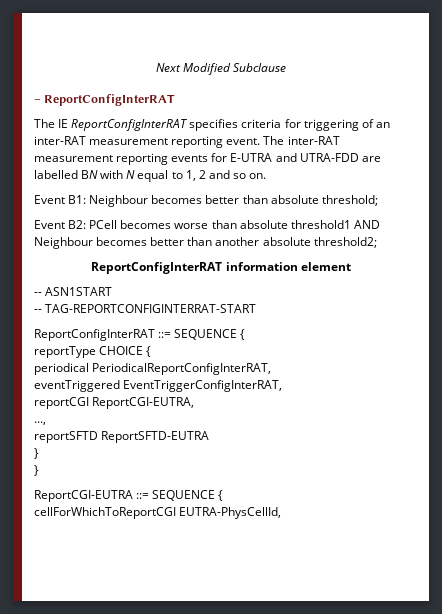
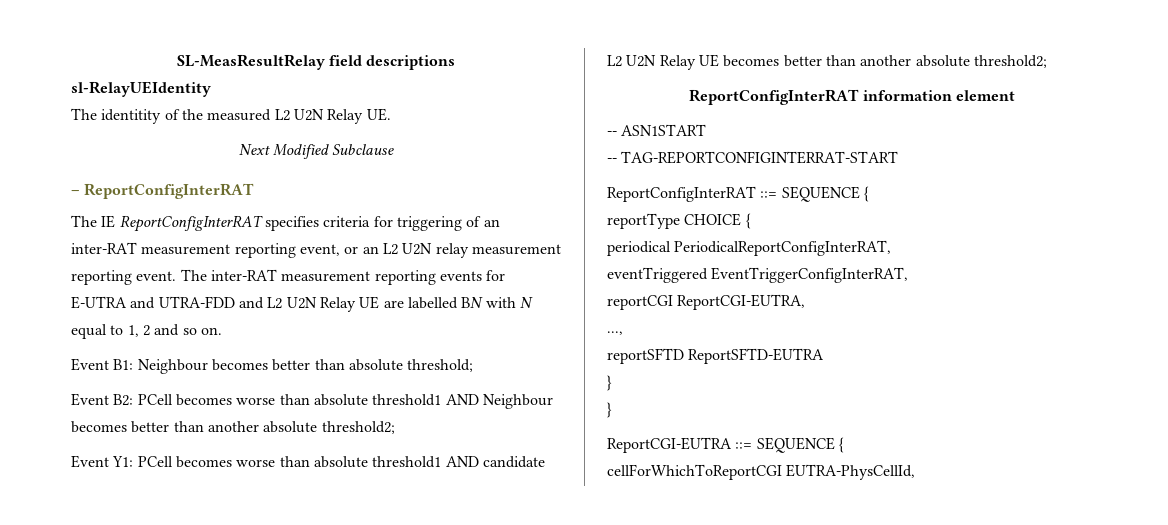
+ SL-MeasResultRelay field descriptions
+ sl-RelayUEIdentity
+ The identitity of the measured L2 U2N Relay UE.
- The IE ReportConfigInterRAT specifies criteria for triggering of an inter-RAT measurement reporting event.
+ The IE ReportConfigInterRAT specifies criteria for triggering of an inter-RAT measurement reporting event, or an L2 U2N relay measurement reporting event.
- The inter-RAT measurement reporting events for E-UTRA and UTRA-FDD are labelled BN with N equal to 1, 2 and so on.
+ The inter-RAT measurement reporting events for E-UTRA and UTRA-FDD and L2 U2N Relay UE are labelled BN with N equal to 1, 2 and so on.
+ Event Y1: PCell becomes worse than absolute threshold1 AND candidate L2 U2N Relay UE becomes better than another absolute threshold2;

